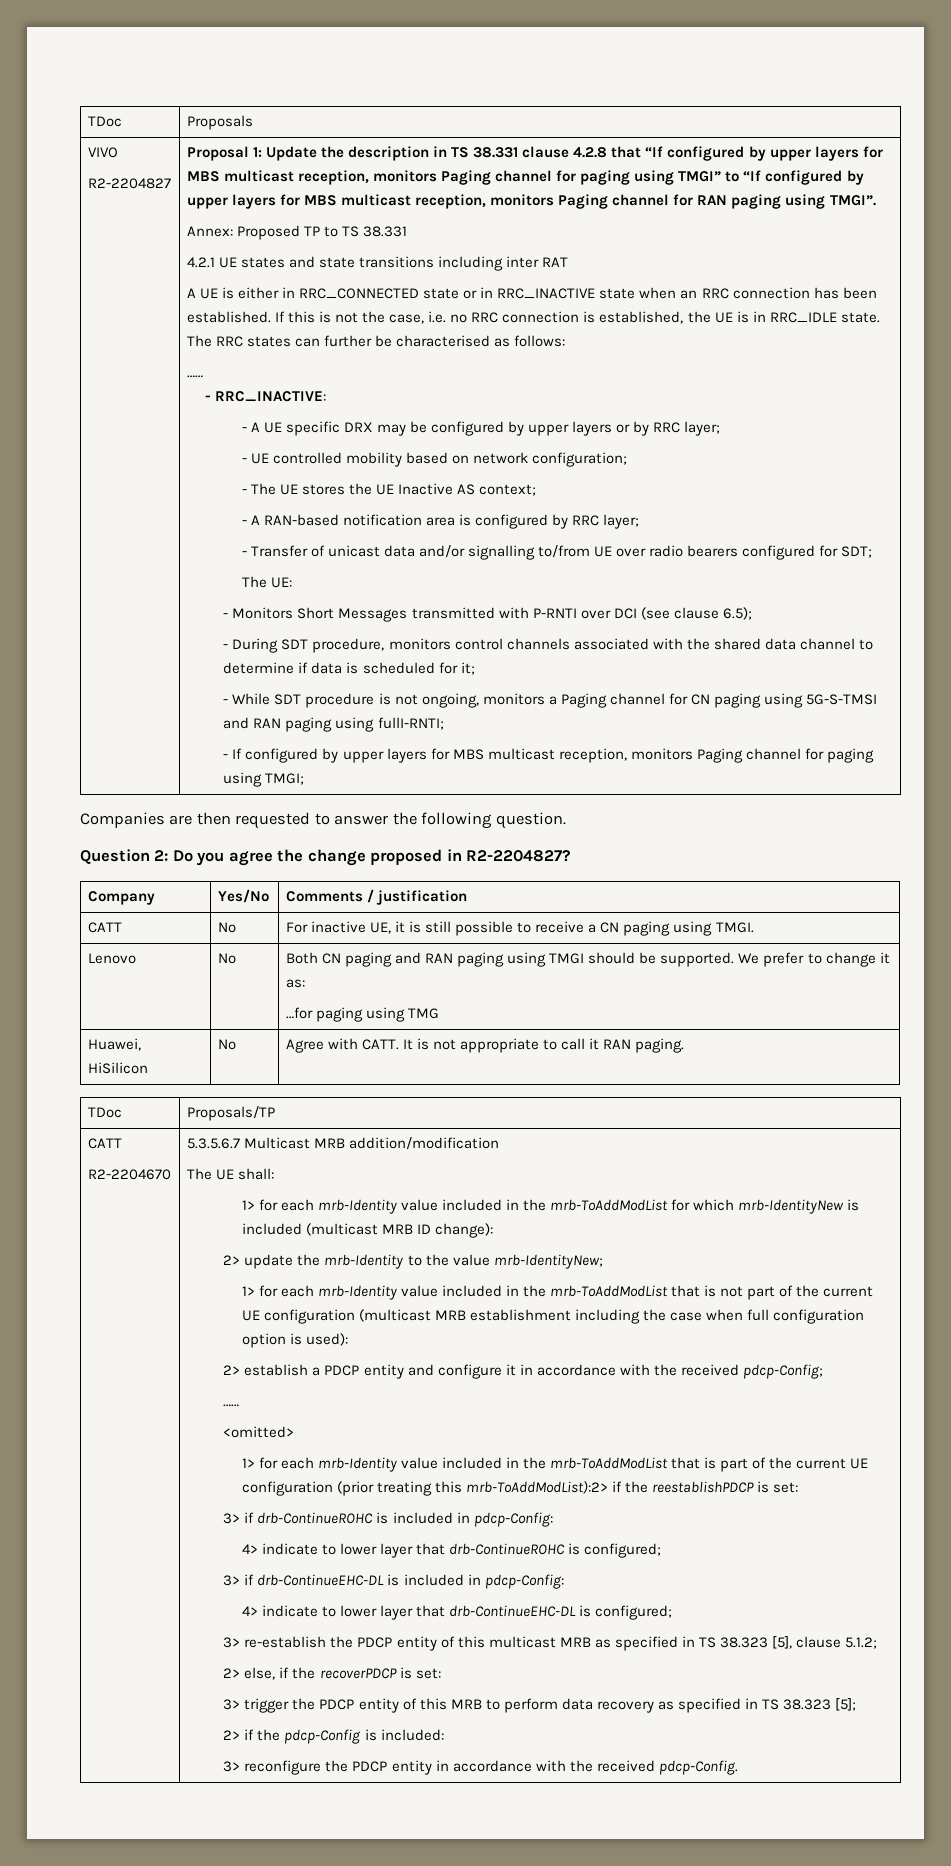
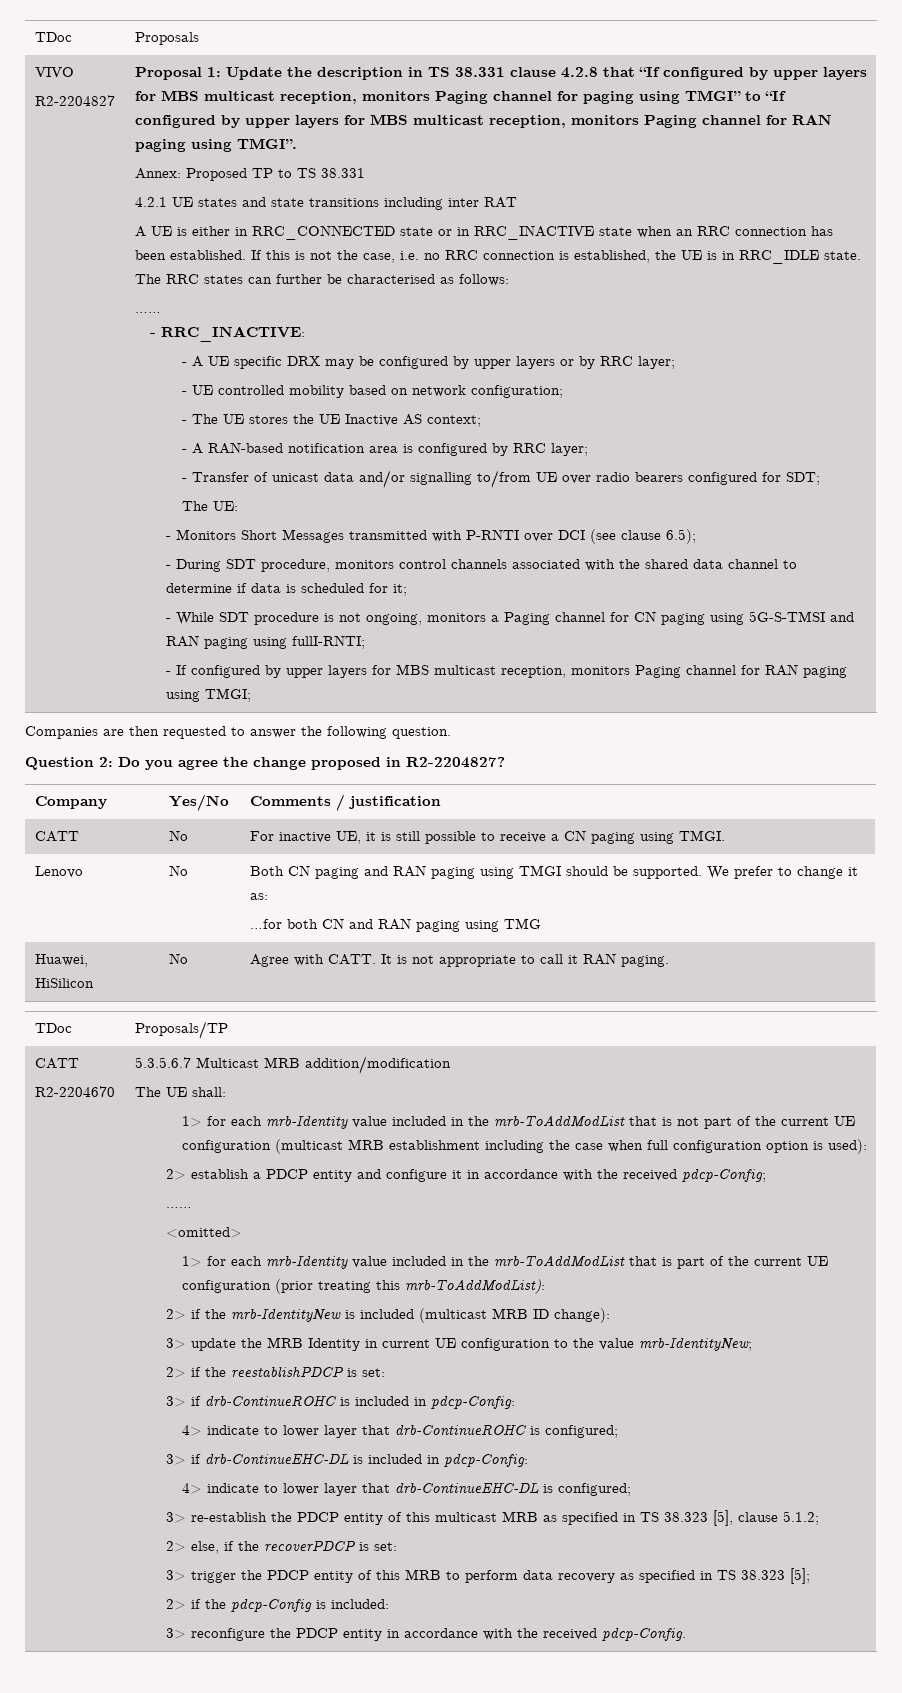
- - If configured by upper layers for MBS multicast reception, monitors Paging channel for paging using TMGI;
+ - If configured by upper layers for MBS multicast reception, monitors Paging channel for RAN paging using TMGI;
  Lenovo | No | Both CN paging and RAN paging using TMGI should be supported. We prefer to change it as:
- …for paging using TMG
+ …for both CN and RAN paging using TMG
- 1> for each mrb-Identity value included in the mrb-ToAddModList for which mrb-IdentityNew is included (multicast MRB ID change):
- 2> update the mrb-Identity to the value mrb-IdentityNew;
- 1> for each mrb-Identity value included in the mrb-ToAddModList that is part of the current UE configuration (prior treating this mrb-ToAddModList):2> if the reestablishPDCP is set:
+ 1> for each mrb-Identity value included in the mrb-ToAddModList that is part of the current UE configuration (prior treating this mrb-ToAddModList):
+ 2> if the mrb-IdentityNew is included (multicast MRB ID change):
+ 3> update the MRB Identity in current UE configuration to the value mrb-IdentityNew;
+ 2> if the reestablishPDCP is set:

